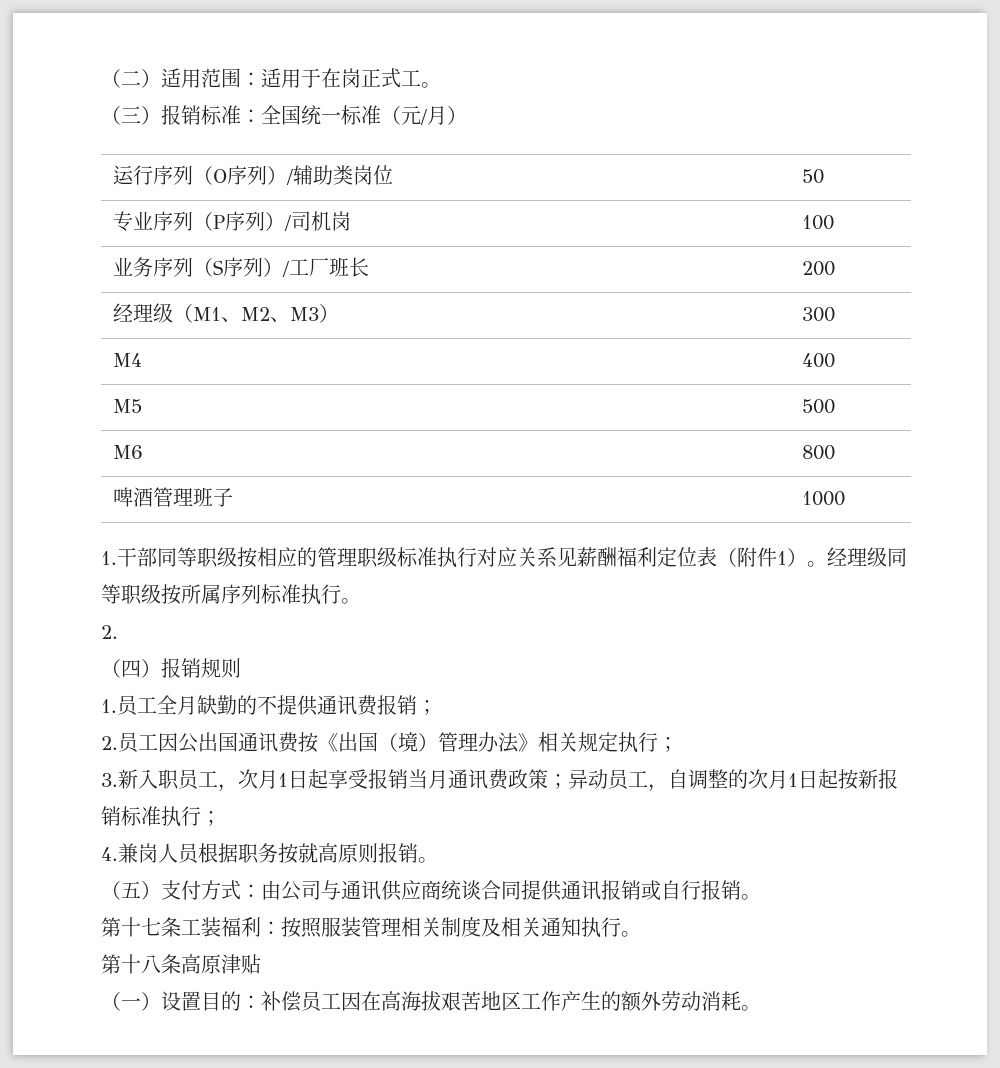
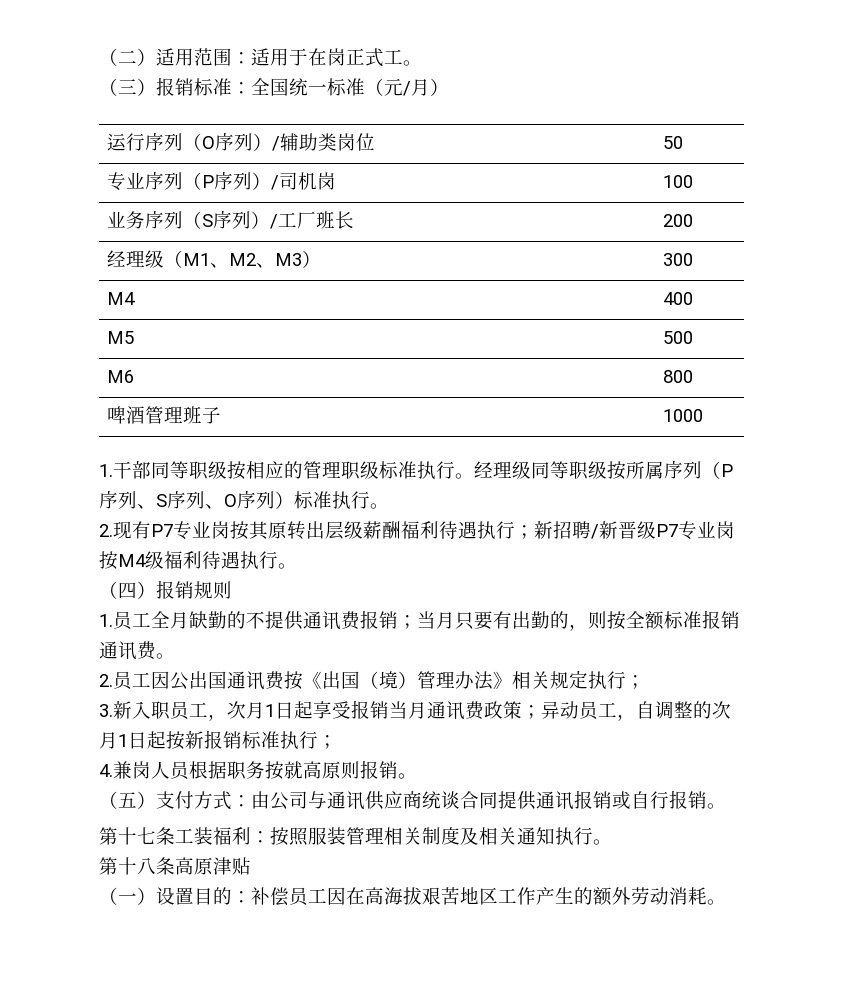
- 1.干部同等职级按相应的管理职级标准执行对应关系见薪酬福利定位表（附件1）。
+ 1.干部同等职级按相应的管理职级标准执行。
- 经理级同等职级按所属序列标准执行。
- 2.
+ 经理级同等职级按所属序列（P序列、S序列、O序列）标准执行。
+ 2.现有P7专业岗按其原转出层级薪酬福利待遇执行；新招聘/新晋级P7专业岗按M4级福利待遇执行。
- 1.员工全月缺勤的不提供通讯费报销；
+ 1.员工全月缺勤的不提供通讯费报销；当月只要有出勤的，则按全额标准报销通讯费。

